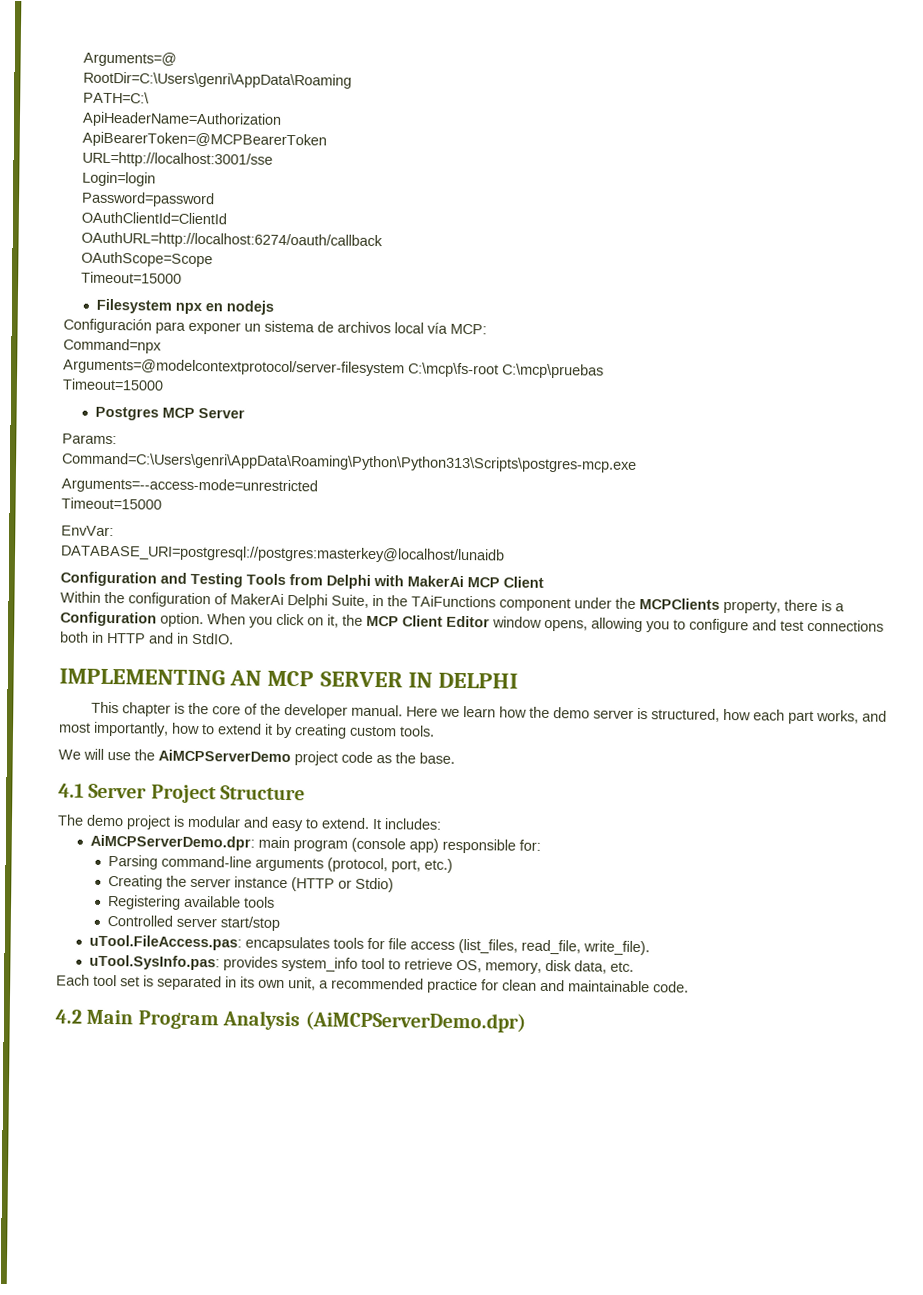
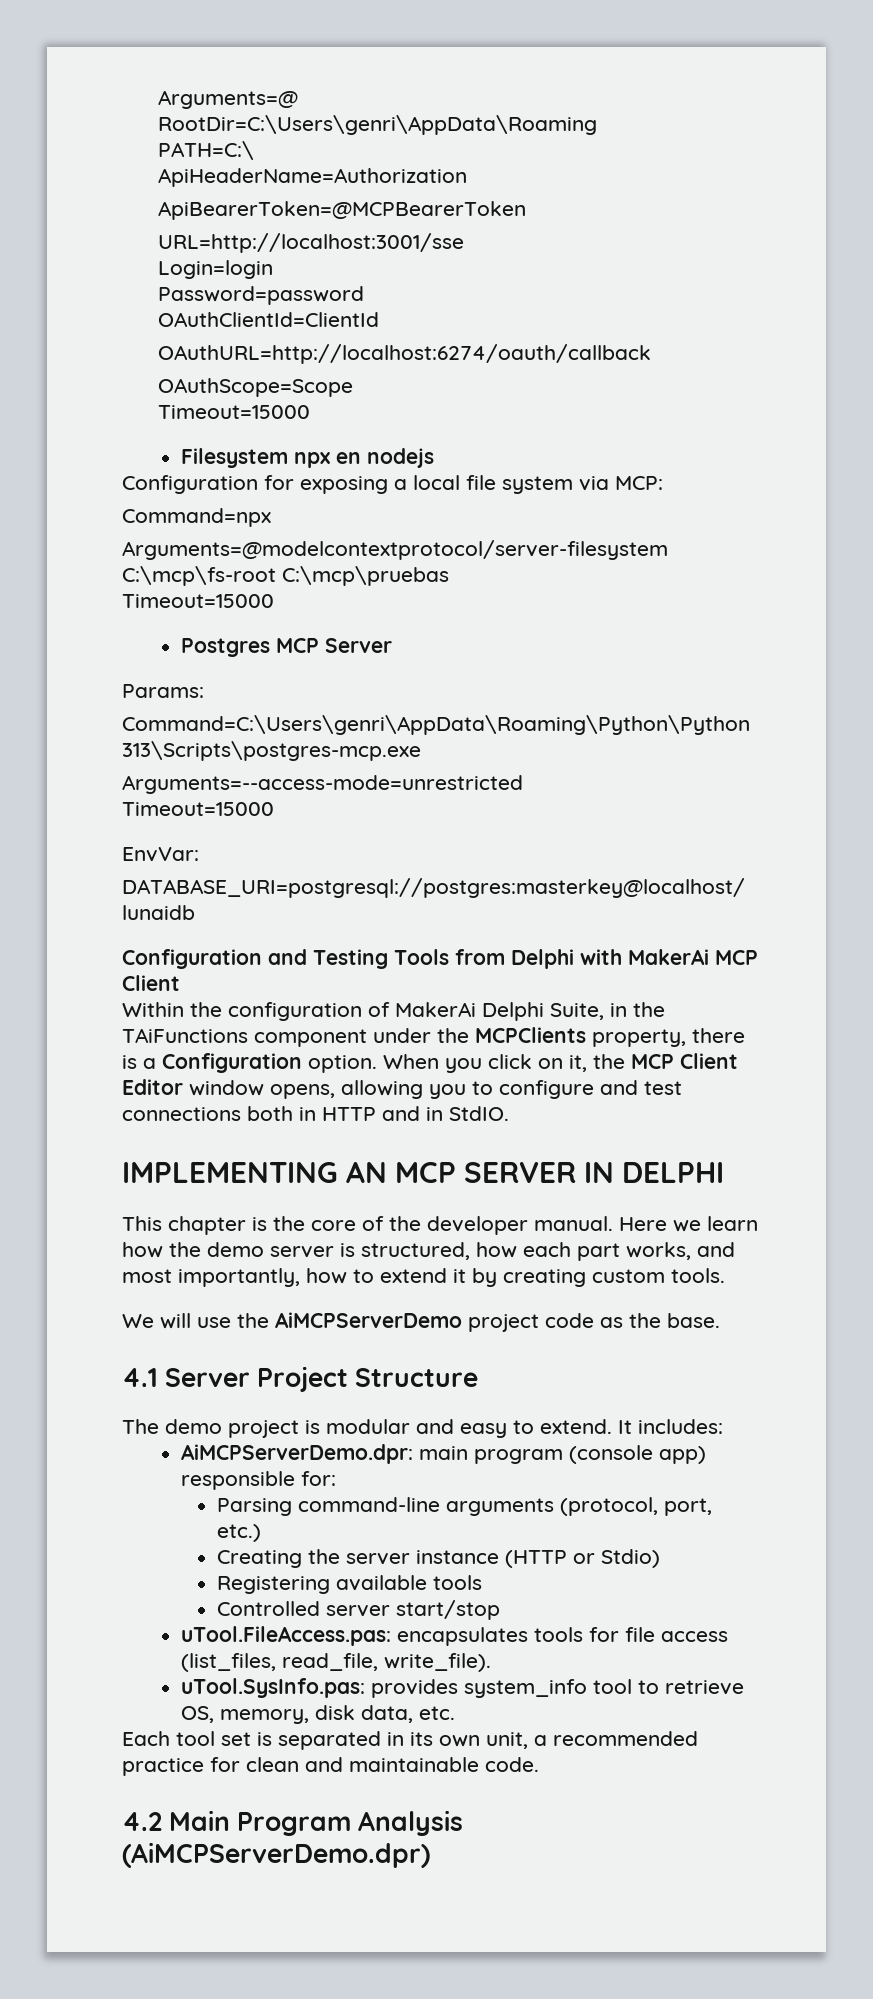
- Configuración para exponer un sistema de archivos local vía MCP:
+ Configuration for exposing a local file system via MCP:

